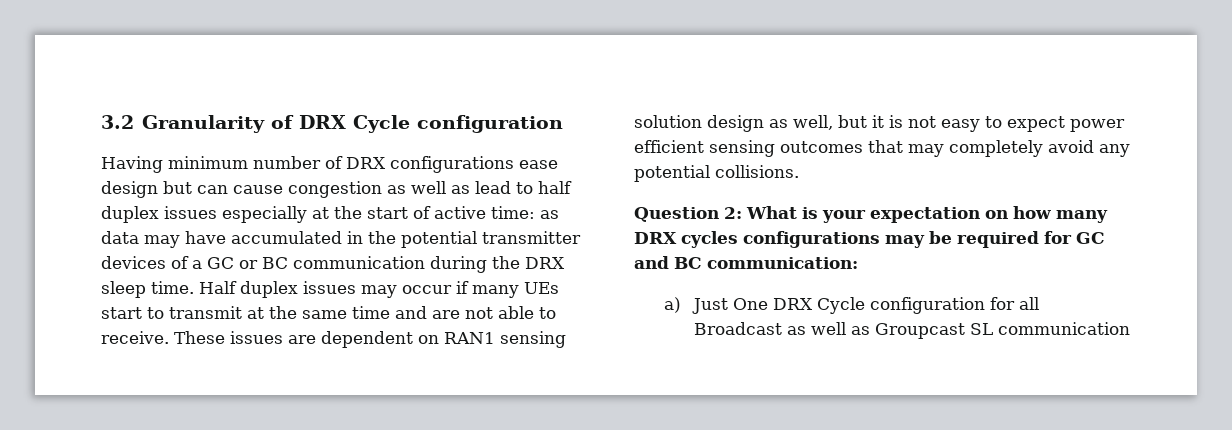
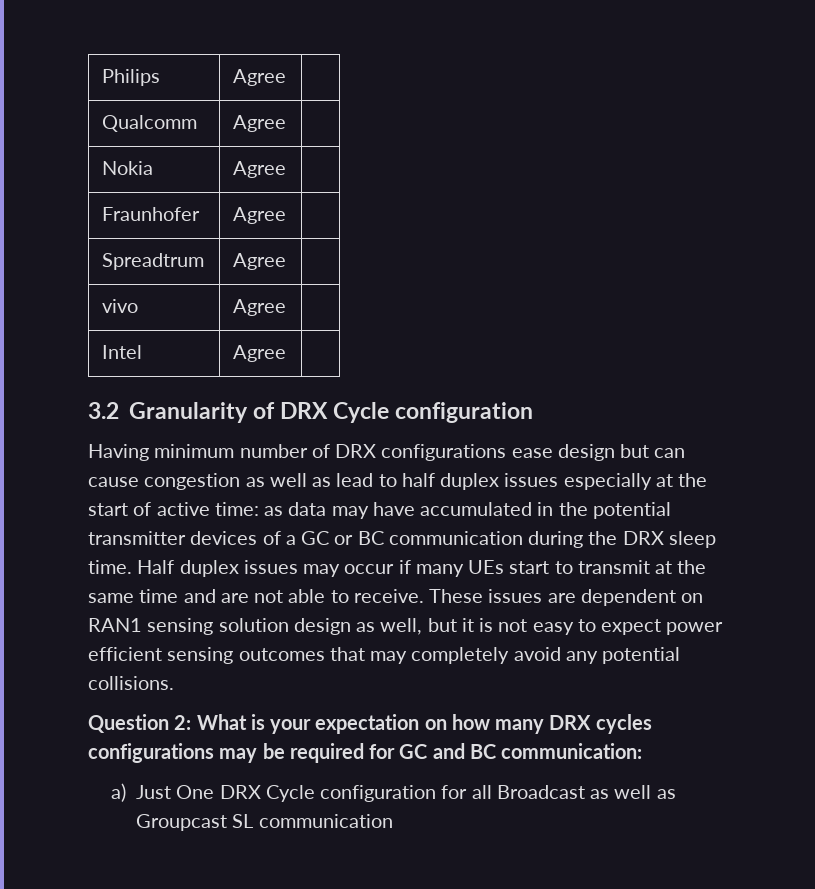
+ Philips | Agree |
+ Qualcomm | Agree |
+ Nokia | Agree |
+ Fraunhofer | Agree |
+ Spreadtrum | Agree |
+ vivo | Agree |
+ Intel | Agree |

